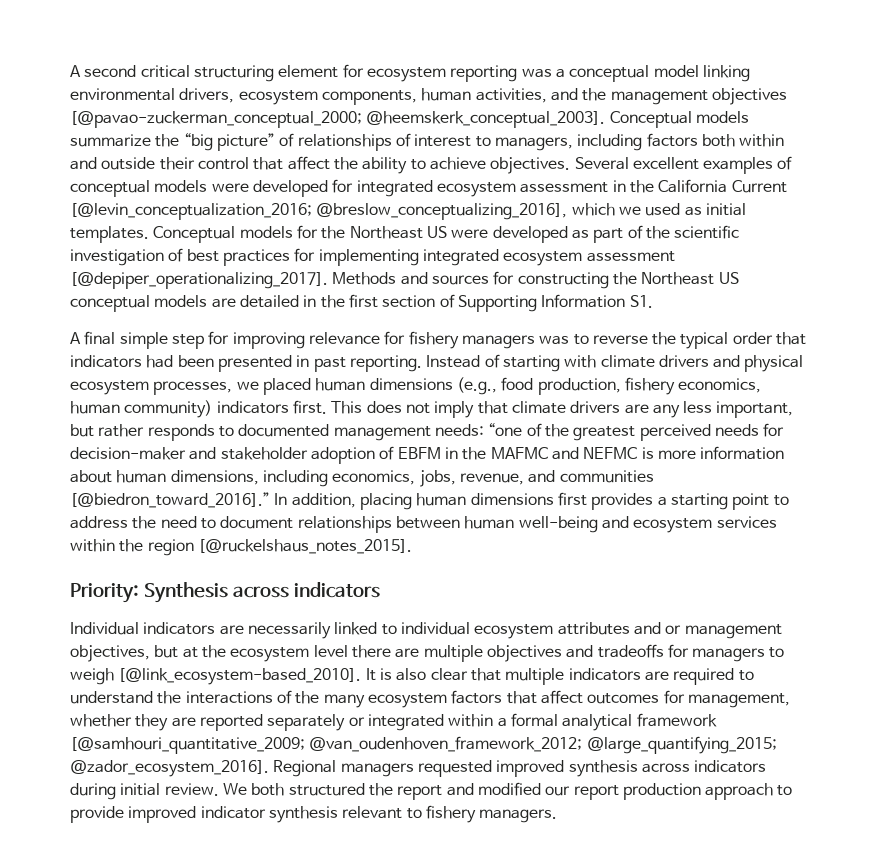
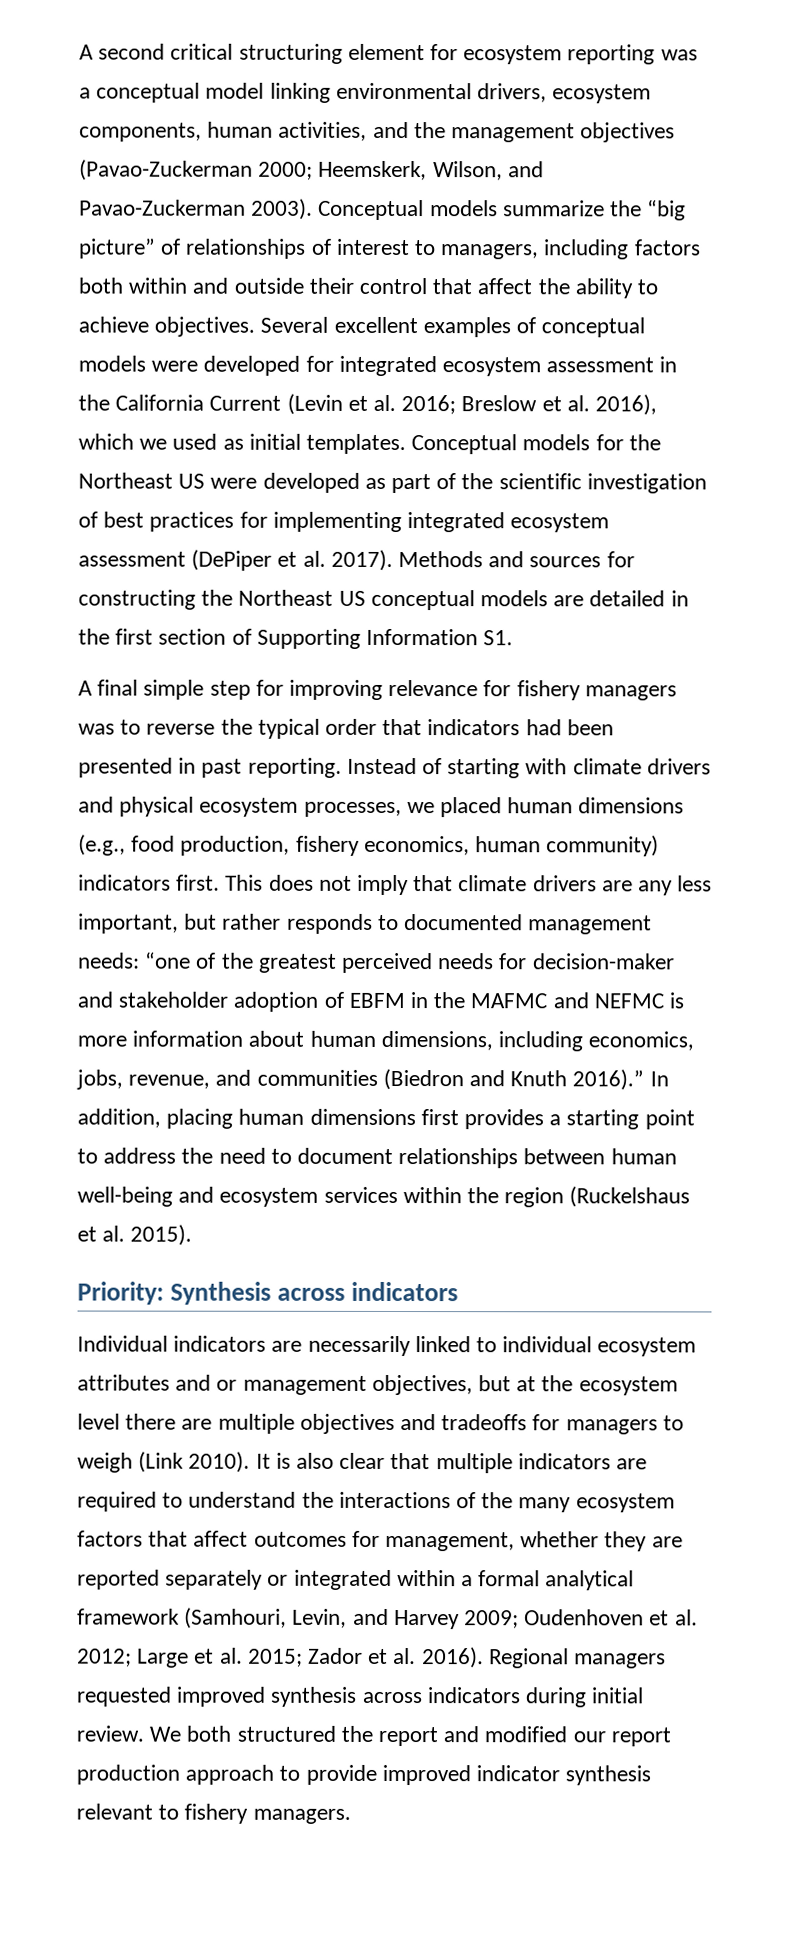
- A second critical structuring element for ecosystem reporting was a conceptual model linking environmental drivers, ecosystem components, human activities, and the management objectives [@pavao-zuckerman_conceptual_2000; @heemskerk_conceptual_2003].
+ A second critical structuring element for ecosystem reporting was a conceptual model linking environmental drivers, ecosystem components, human activities, and the management objectives (Pavao-Zuckerman 2000; Heemskerk, Wilson, and Pavao-Zuckerman 2003).
- Several excellent examples of conceptual models were developed for integrated ecosystem assessment in the California Current [@levin_conceptualization_2016; @breslow_conceptualizing_2016], which we used as initial templates.
+ Several excellent examples of conceptual models were developed for integrated ecosystem assessment in the California Current (Levin et al. 2016; Breslow et al. 2016), which we used as initial templates.
- Conceptual models for the Northeast US were developed as part of the scientific investigation of best practices for implementing integrated ecosystem assessment [@depiper_operationalizing_2017].
+ Conceptual models for the Northeast US were developed as part of the scientific investigation of best practices for implementing integrated ecosystem assessment (DePiper et al. 2017).
- This does not imply that climate drivers are any less important, but rather responds to documented management needs: “one of the greatest perceived needs for decision-maker and stakeholder adoption of EBFM in the MAFMC and NEFMC is more information about human dimensions, including economics, jobs, revenue, and communities [@biedron_toward_2016].”
+ This does not imply that climate drivers are any less important, but rather responds to documented management needs: “one of the greatest perceived needs for decision-maker and stakeholder adoption of EBFM in the MAFMC and NEFMC is more information about human dimensions, including economics, jobs, revenue, and communities (Biedron and Knuth 2016).”
- In addition, placing human dimensions first provides a starting point to address the need to document relationships between human well-being and ecosystem services within the region [@ruckelshaus_notes_2015].
+ In addition, placing human dimensions first provides a starting point to address the need to document relationships between human well-being and ecosystem services within the region (Ruckelshaus et al. 2015).
- Individual indicators are necessarily linked to individual ecosystem attributes and or management objectives, but at the ecosystem level there are multiple objectives and tradeoffs for managers to weigh [@link_ecosystem-based_2010].
+ Individual indicators are necessarily linked to individual ecosystem attributes and or management objectives, but at the ecosystem level there are multiple objectives and tradeoffs for managers to weigh (Link 2010).
- It is also clear that multiple indicators are required to understand the interactions of the many ecosystem factors that affect outcomes for management, whether they are reported separately or integrated within a formal analytical framework [@samhouri_quantitative_2009; @van_oudenhoven_framework_2012; @large_quantifying_2015; @zador_ecosystem_2016].
+ It is also clear that multiple indicators are required to understand the interactions of the many ecosystem factors that affect outcomes for management, whether they are reported separately or integrated within a formal analytical framework (Samhouri, Levin, and Harvey 2009; Oudenhoven et al. 2012; Large et al. 2015; Zador et al. 2016).

